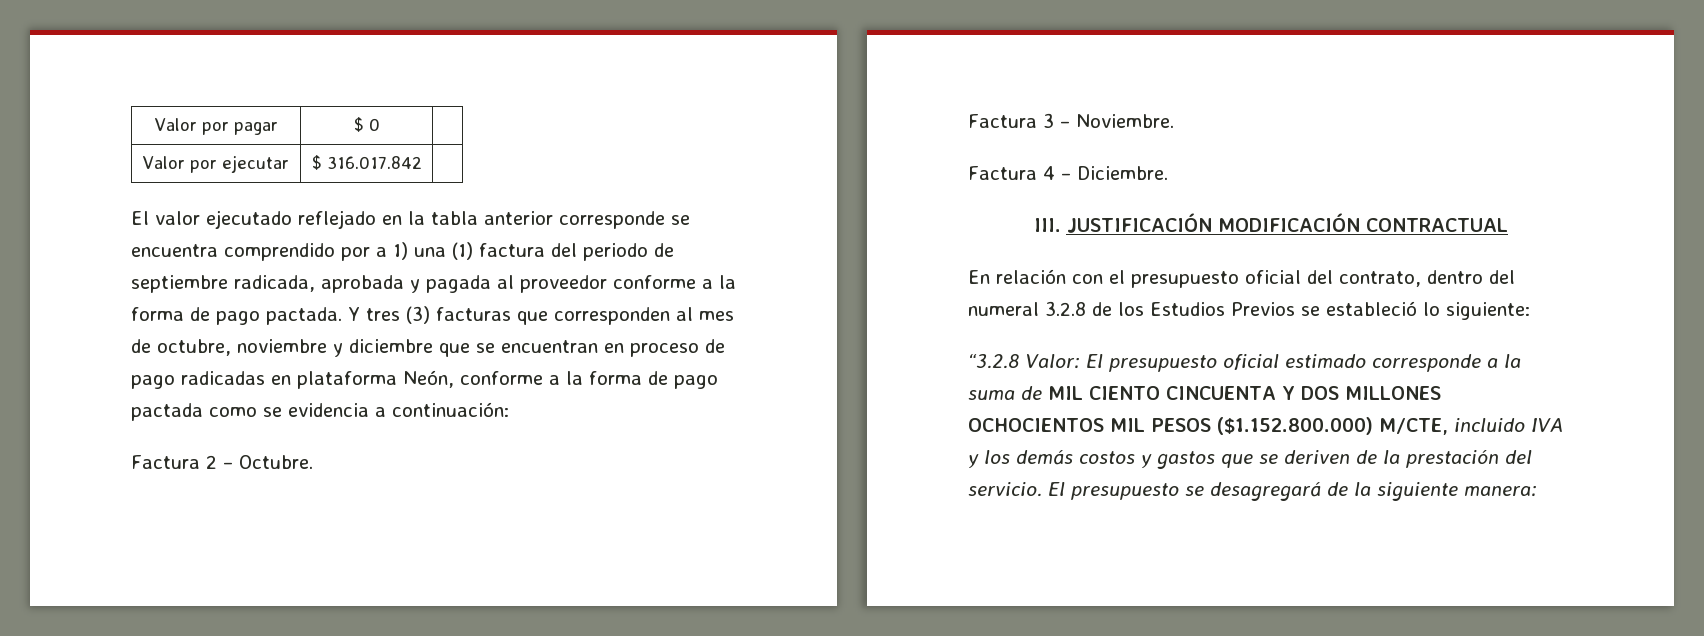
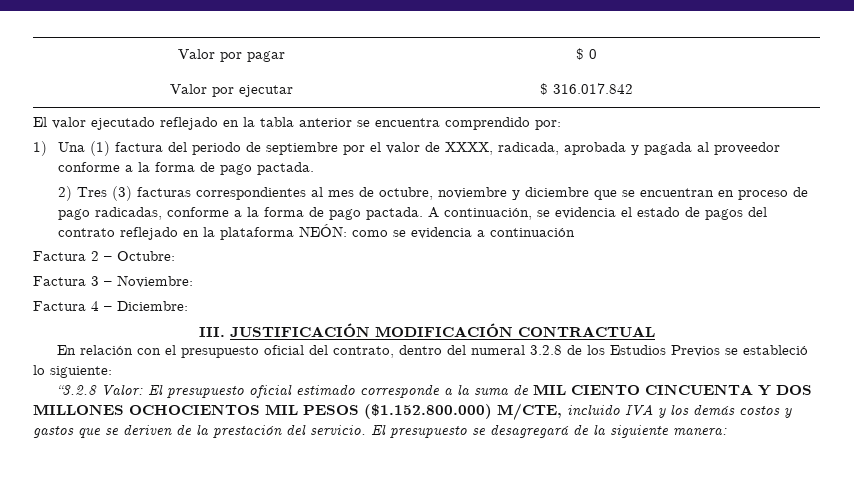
- El valor ejecutado reflejado en la tabla anterior corresponde se encuentra comprendido por a 1) una (1) factura del periodo de septiembre radicada, aprobada y pagada al proveedor conforme a la forma de pago pactada. Y tres (3) facturas que corresponden al mes de octubre, noviembre y diciembre que se encuentran en proceso de pago radicadas en plataforma Neón, conforme a la forma de pago pactada como se evidencia a continuación:
+ El valor ejecutado reflejado en la tabla anterior se encuentra comprendido por:
+ 1) Una (1) factura del periodo de septiembre por el valor de XXXX, radicada, aprobada y pagada al proveedor conforme a la forma de pago pactada.
+ 2) Tres (3) facturas correspondientes al mes de octubre, noviembre y diciembre que se encuentran en proceso de pago radicadas, conforme a la forma de pago pactada. A continuación, se evidencia el estado de pagos del contrato reflejado en la plataforma NEÓN: como se evidencia a continuación
- Factura 2 – Octubre.
+ Factura 2 – Octubre:
- Factura 3 – Noviembre.
+ Factura 3 – Noviembre:
- Factura 4 – Diciembre.
+ Factura 4 – Diciembre:

